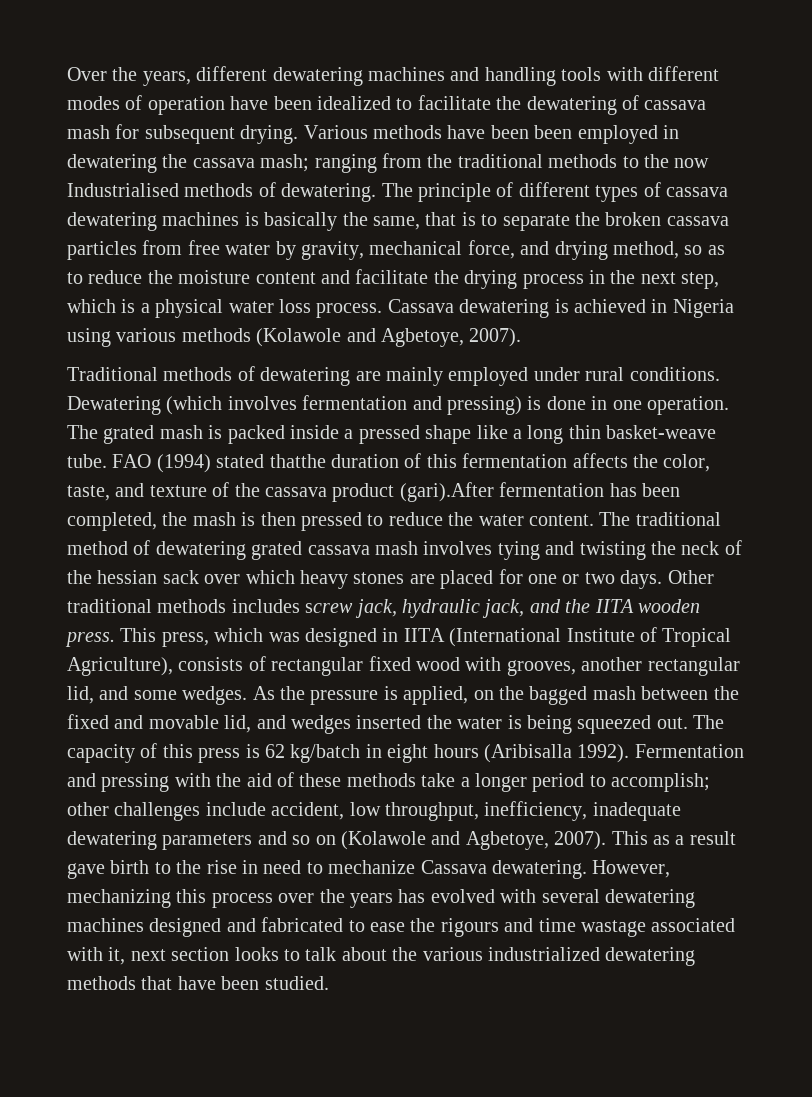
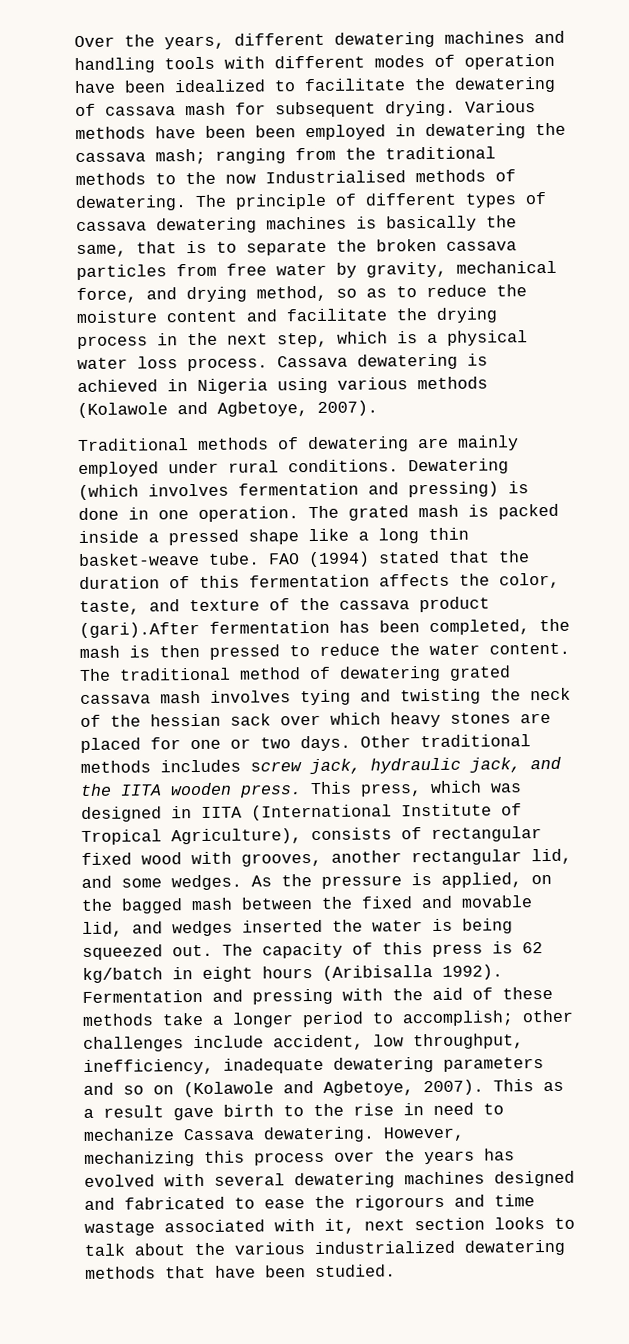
- FAO (1994) stated thatthe duration of this fermentation affects the color, taste, and texture of the cassava product (gari).After fermentation has been completed, the mash is then pressed to reduce the water content.
+ FAO (1994) stated that the duration of this fermentation affects the color, taste, and texture of the cassava product (gari).After fermentation has been completed, the mash is then pressed to reduce the water content.
- However, mechanizing this process over the years has evolved with several dewatering machines designed and fabricated to ease the rigours and time wastage associated with it, next section looks to talk about the various industrialized dewatering methods that have been studied.
+ However, mechanizing this process over the years has evolved with several dewatering machines designed and fabricated to ease the rigorours and time wastage associated with it, next section looks to talk about the various industrialized dewatering methods that have been studied.

